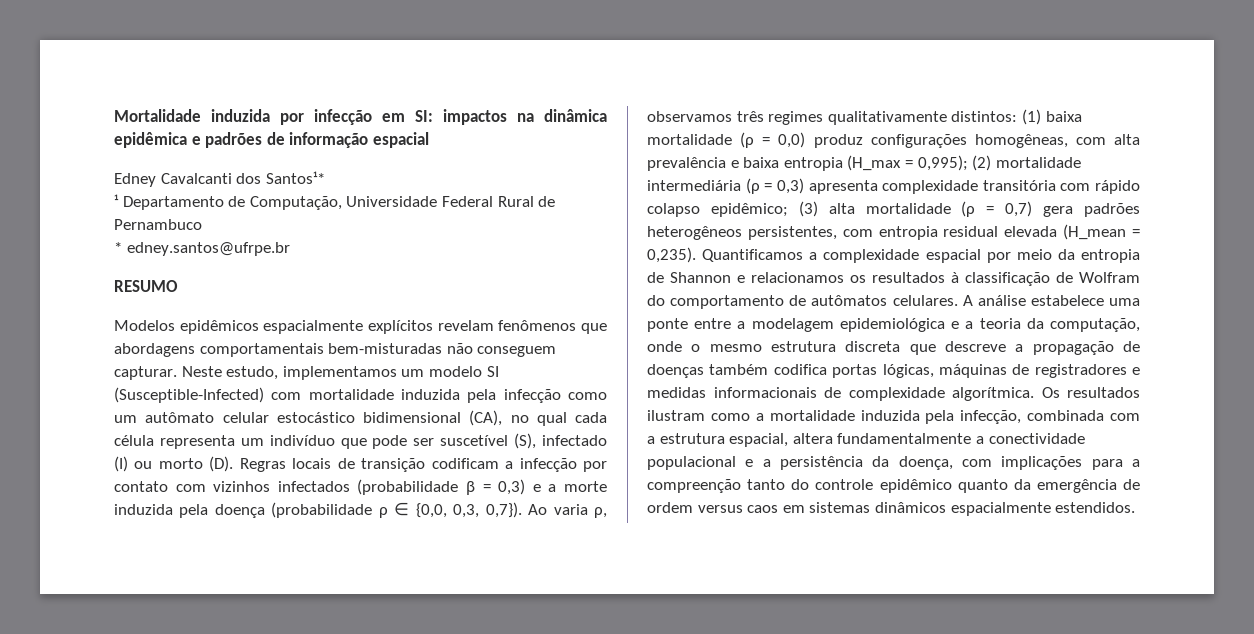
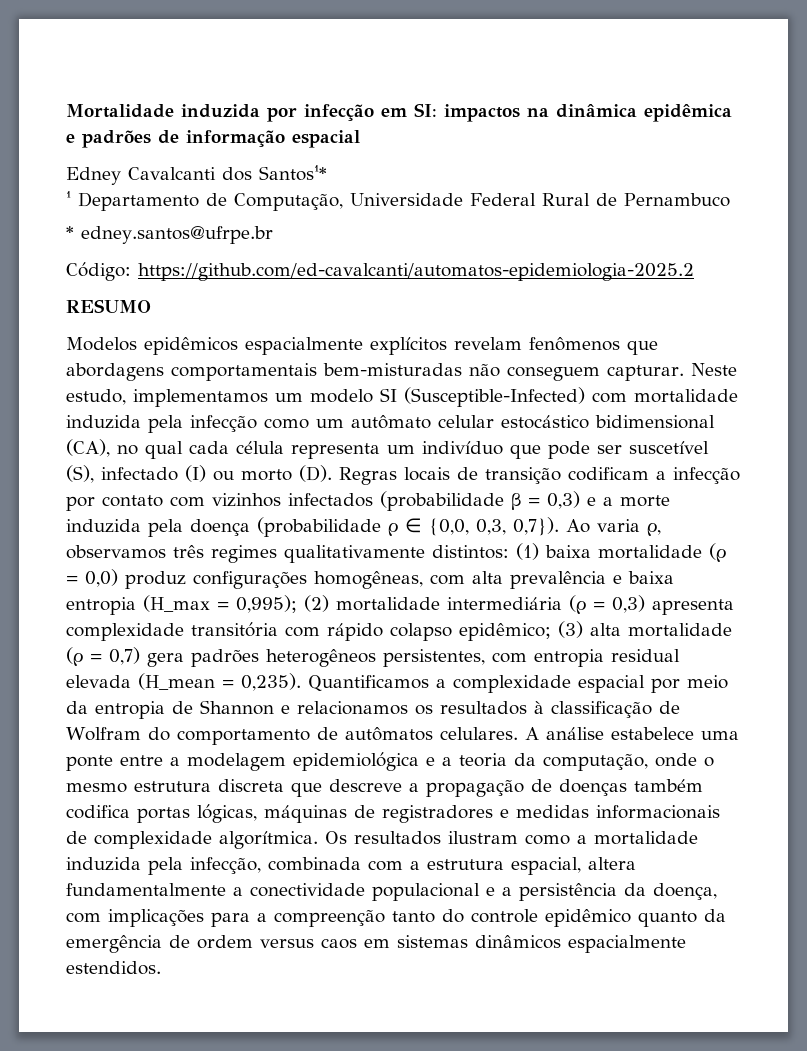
+ Código: https://github.com/ed-cavalcanti/automatos-epidemiologia-2025.2

